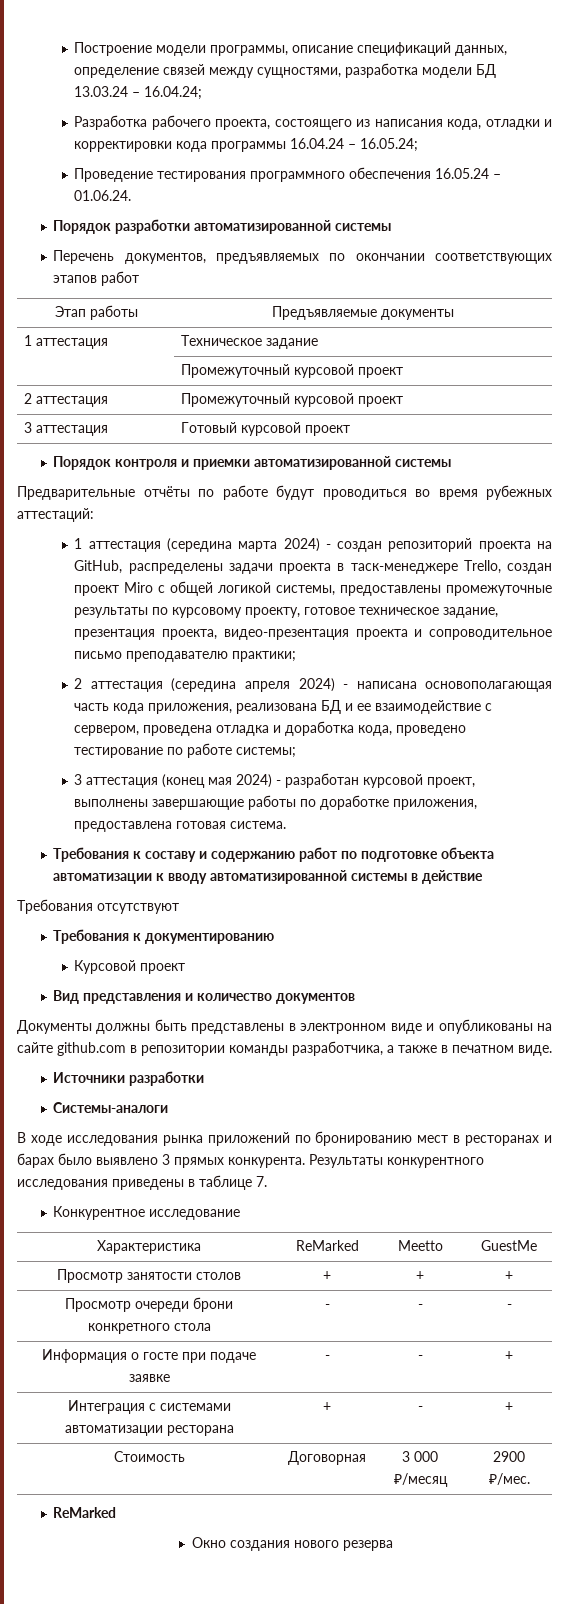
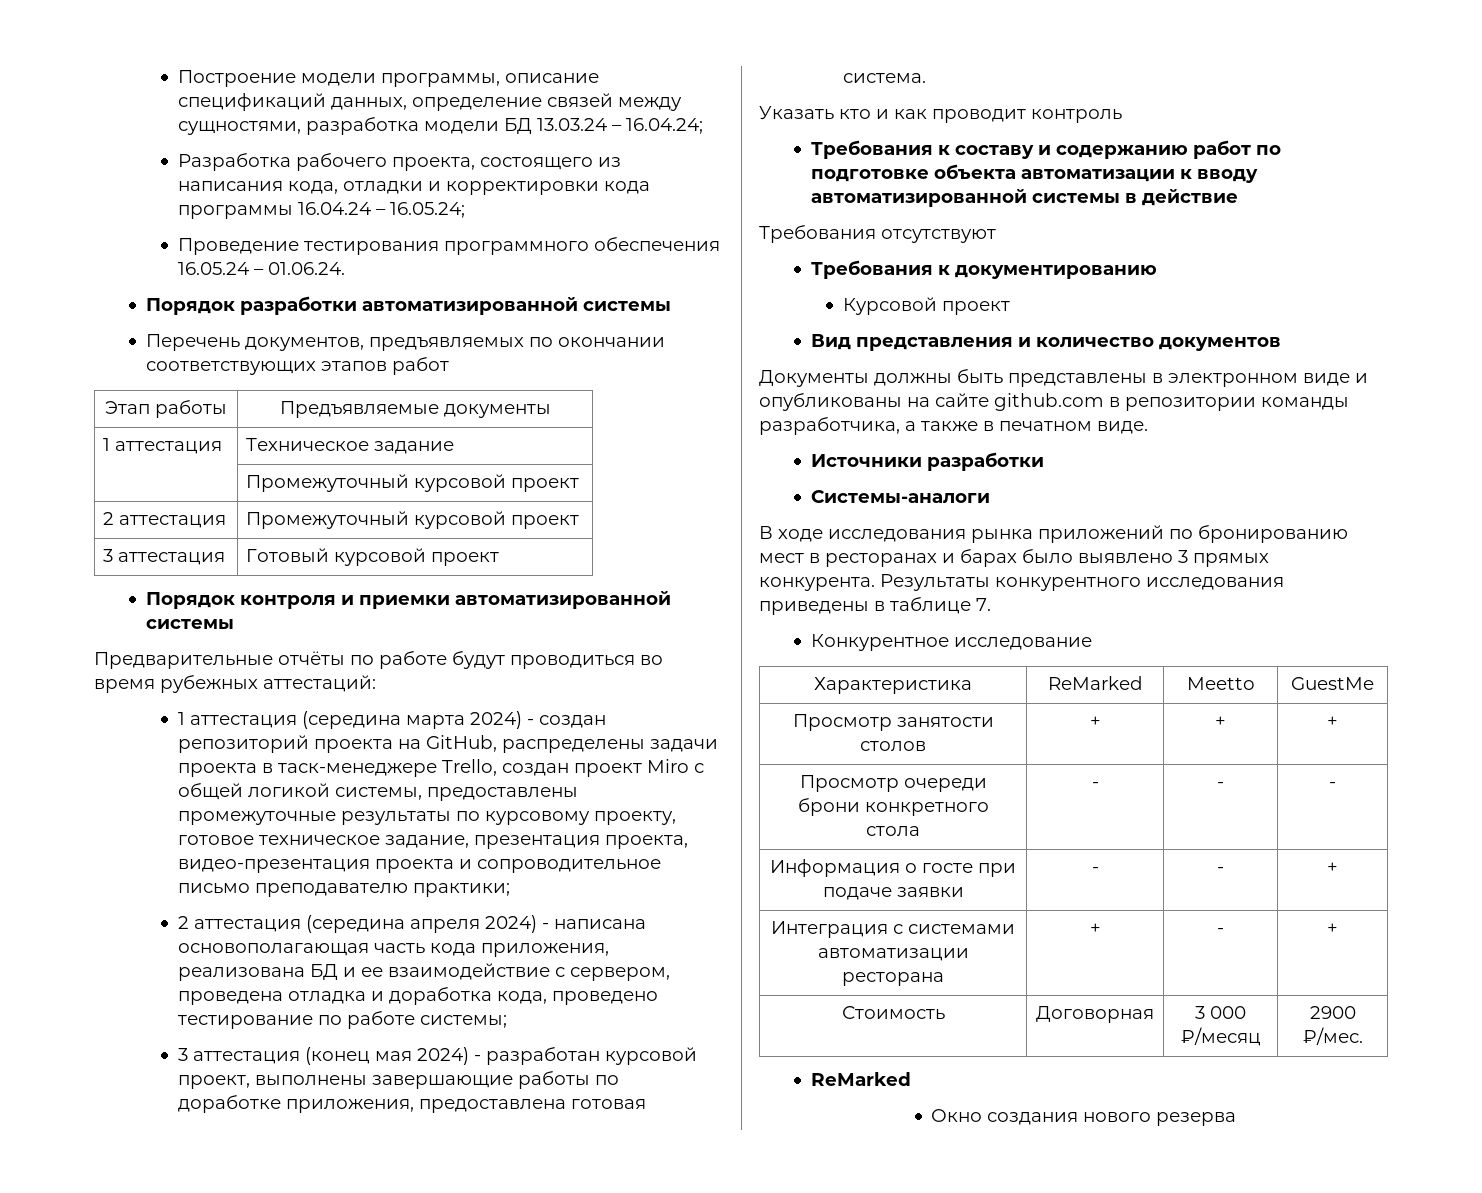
+ Указать кто и как проводит контроль
- Информация о госте при подаче заявке | - | - | +
+ Информация о госте при подаче заявки | - | - | +

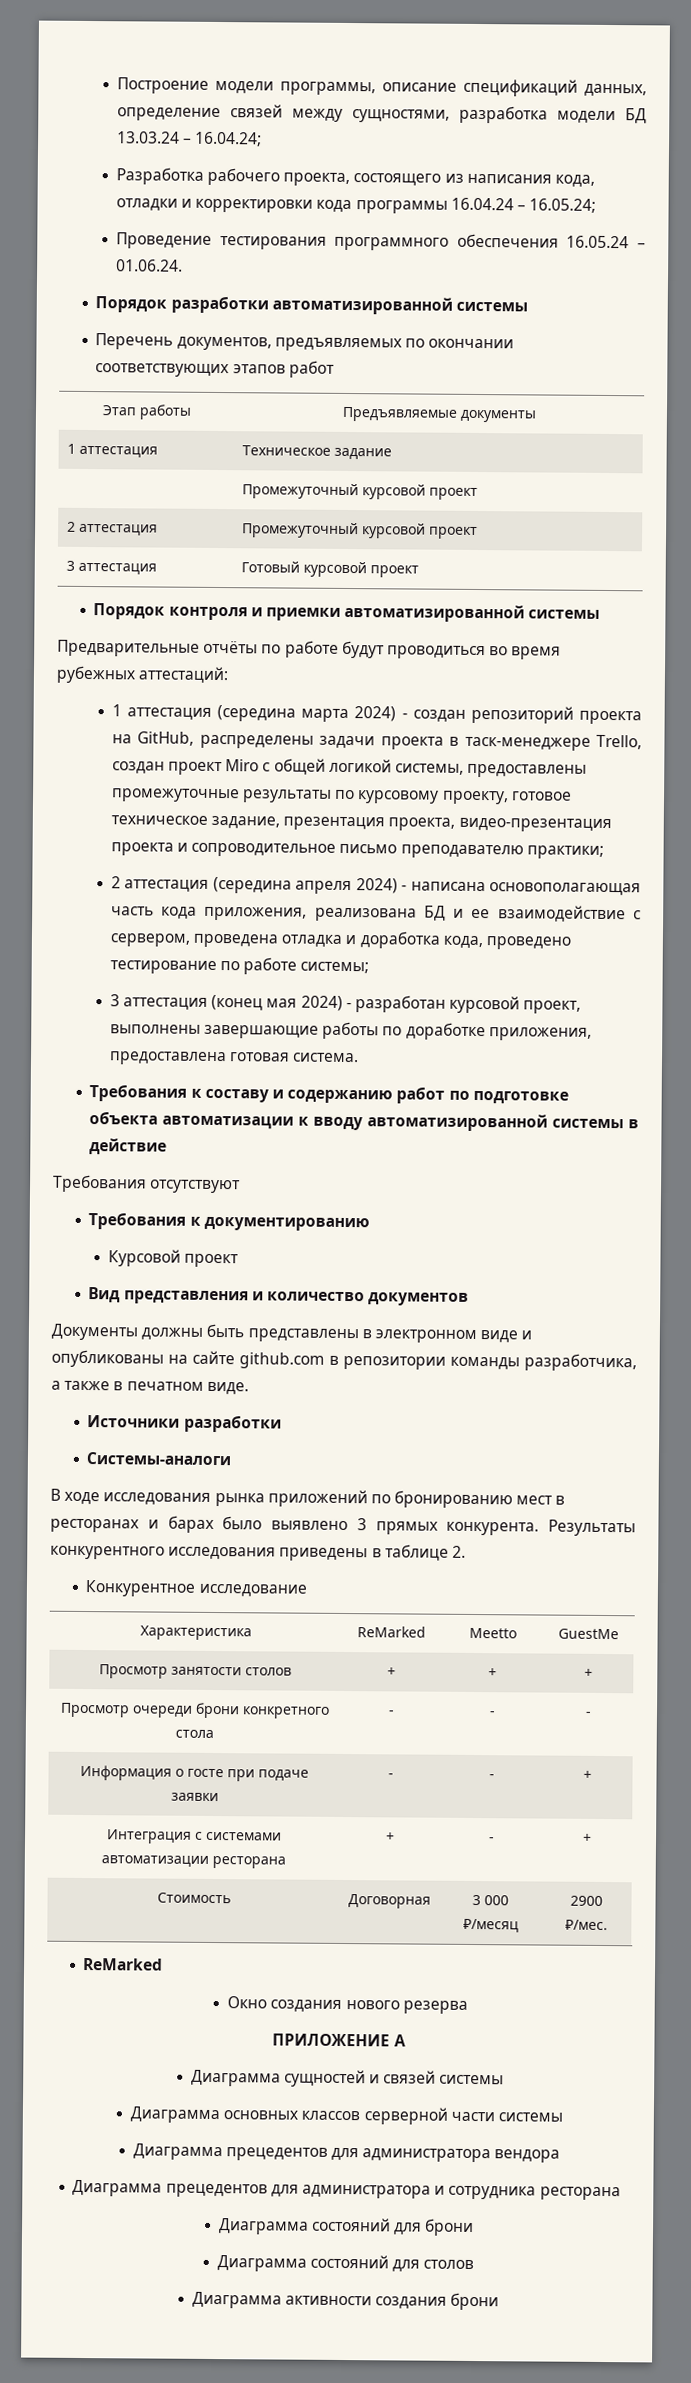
- Указать кто и как проводит контроль
- Результаты конкурентного исследования приведены в таблице 7.
+ Результаты конкурентного исследования приведены в таблице 2.
+ ПРИЛОЖЕНИЕ А
+ Диаграмма сущностей и связей системы
+ Диаграмма основных классов серверной части системы
+ Диаграмма прецедентов для администратора вендора
+ Диаграмма прецедентов для администратора и сотрудника ресторана
+ Диаграмма состояний для брони
+ Диаграмма состояний для столов
+ Диаграмма активности создания брони

